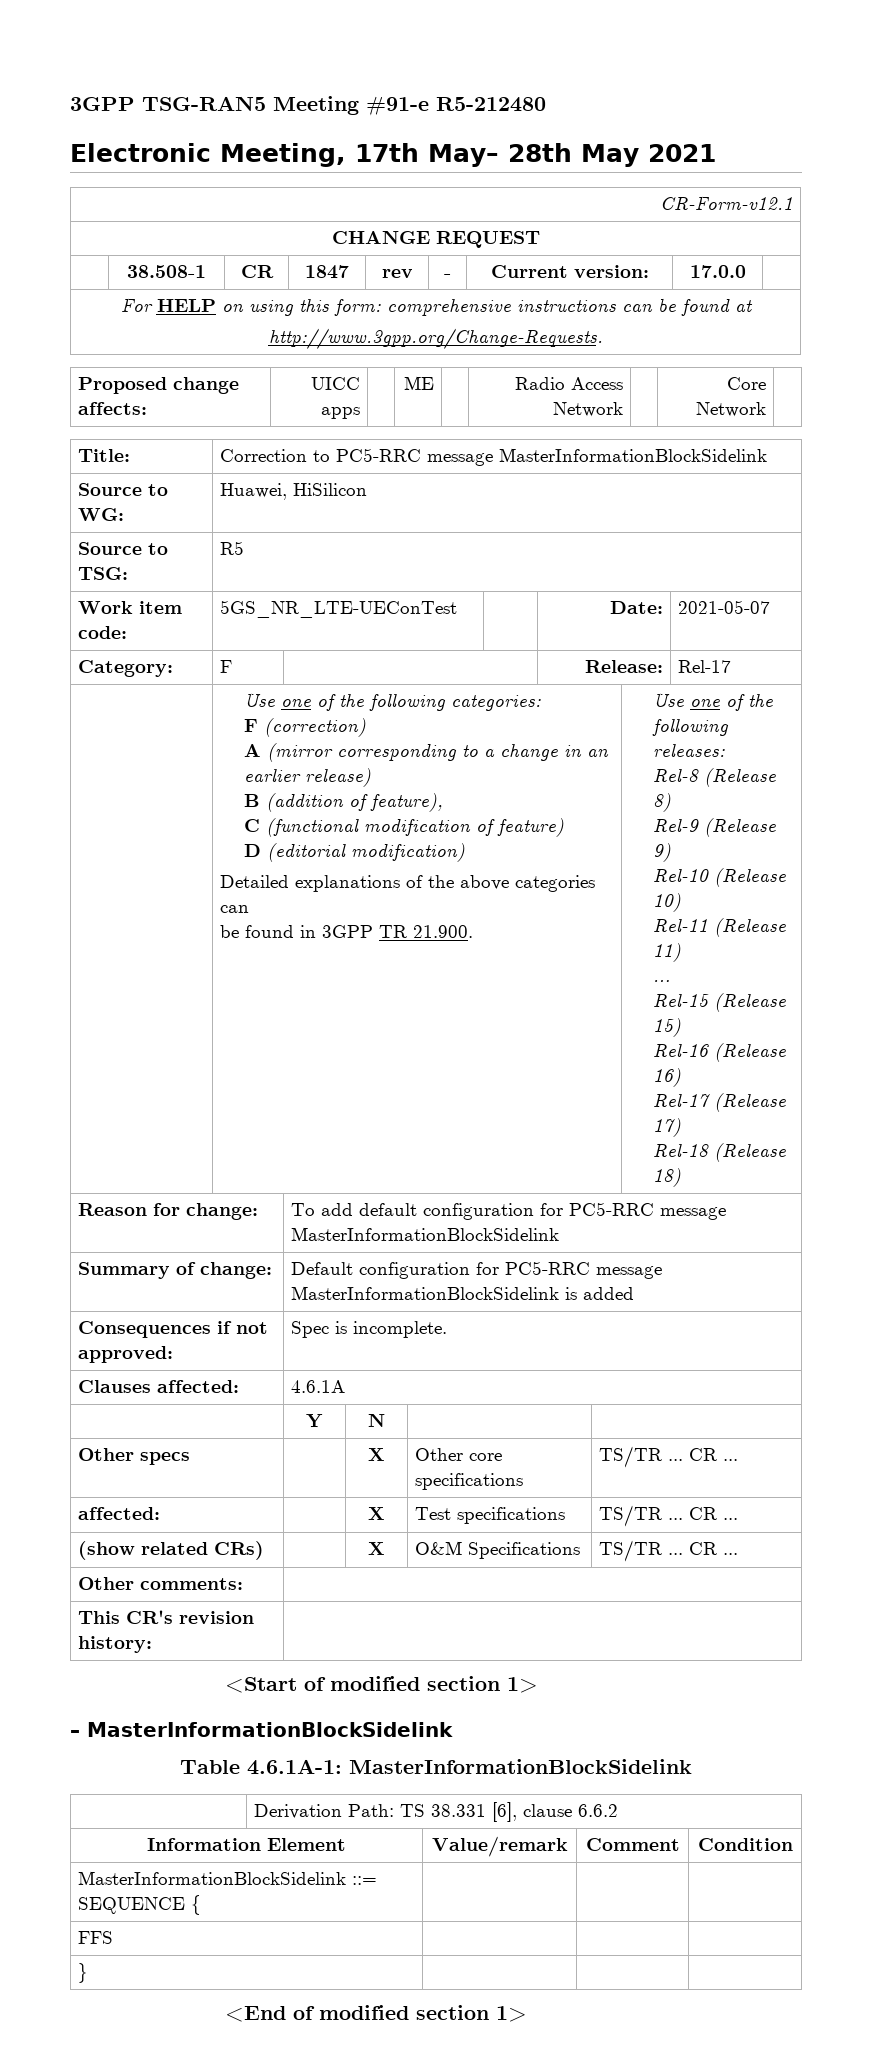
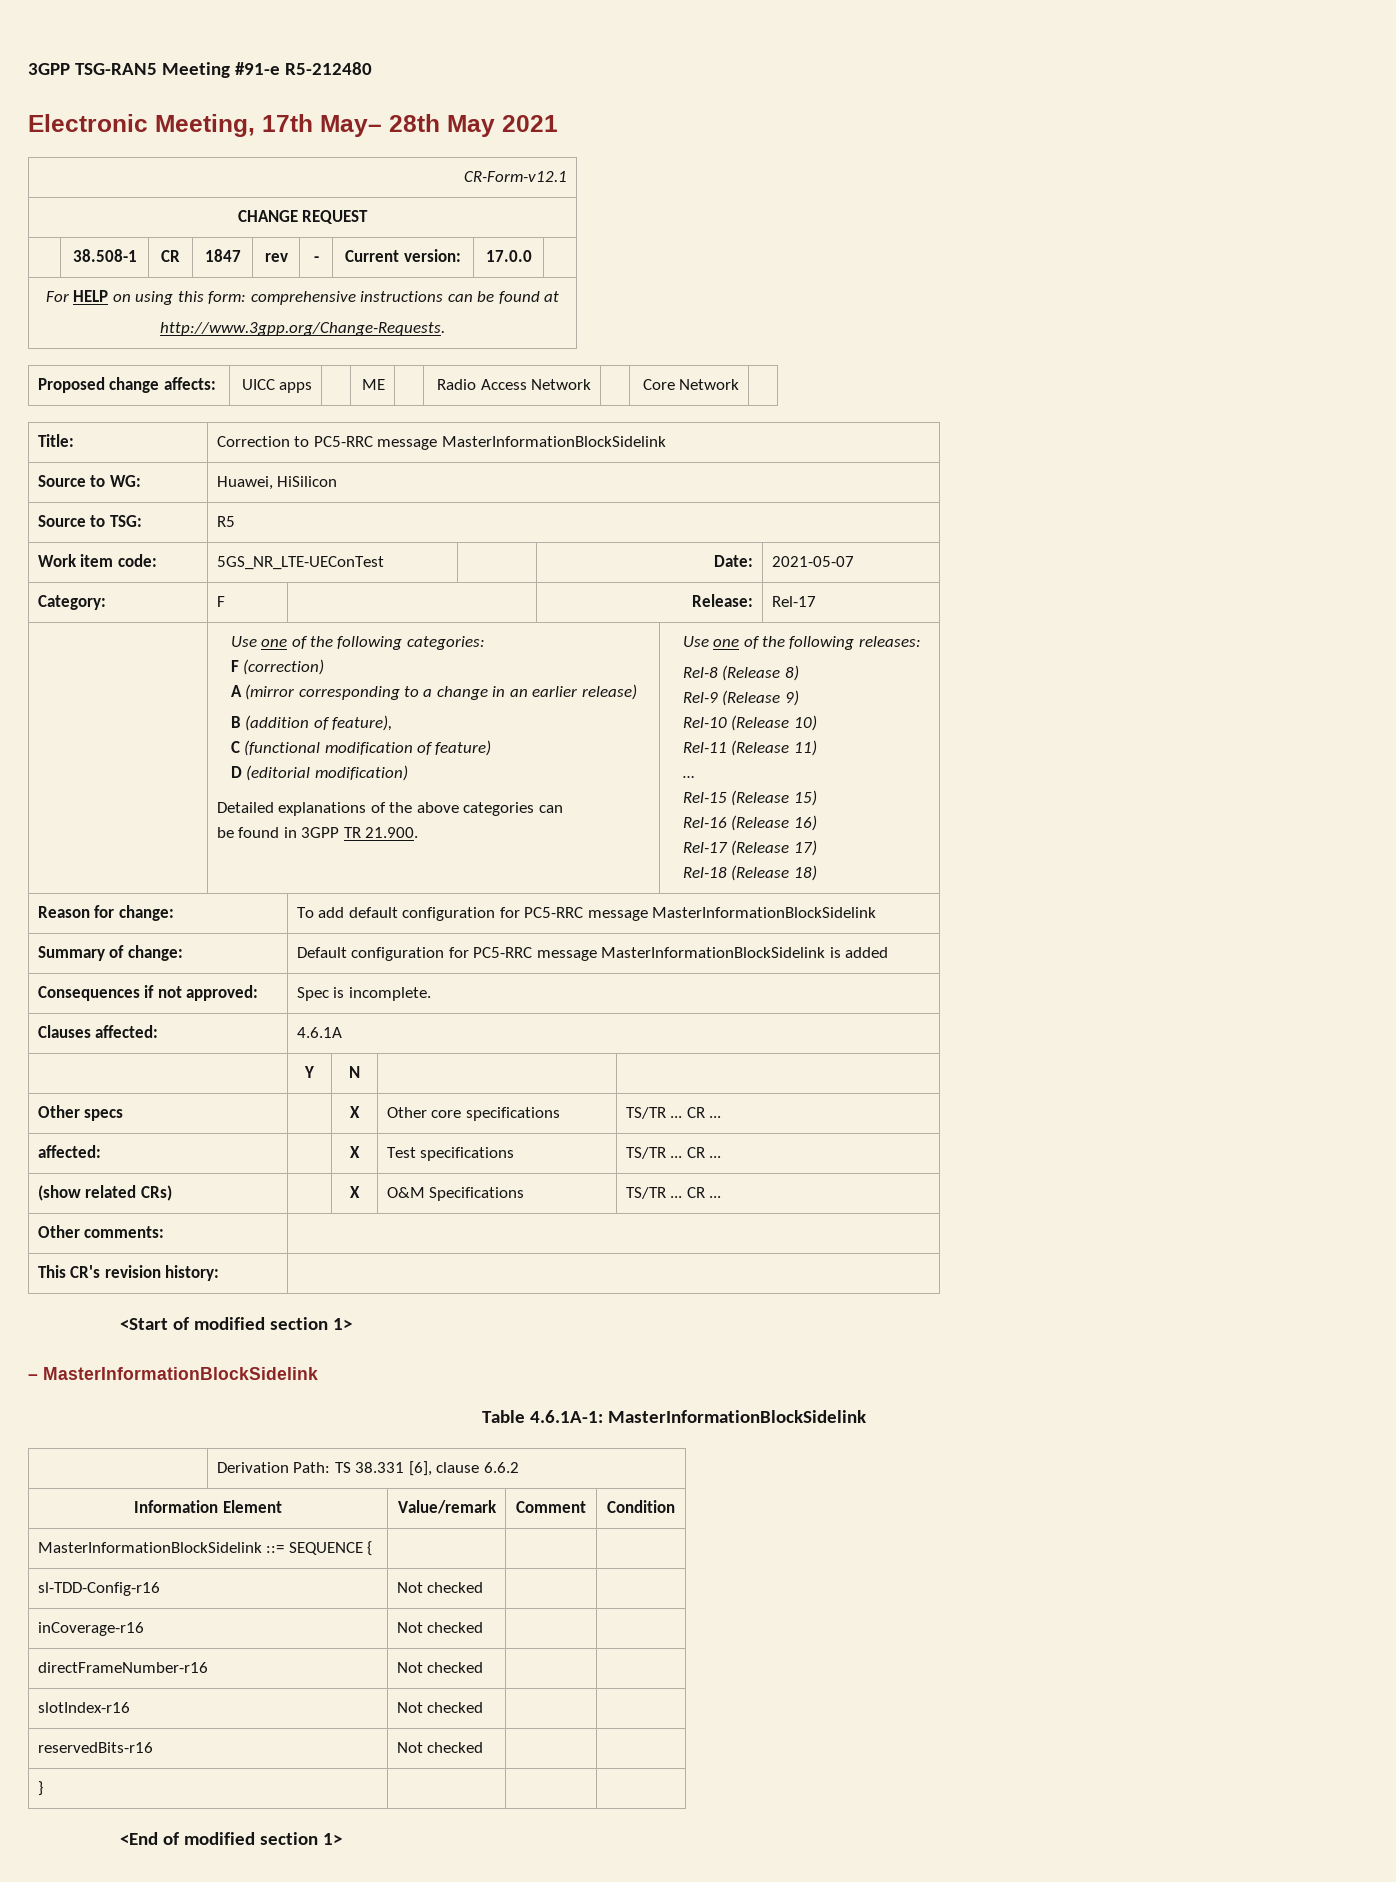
- FFS | | |
+ sl-TDD-Config-r16 | Not checked | |
+ inCoverage-r16 | Not checked | |
+ directFrameNumber-r16 | Not checked | |
+ slotIndex-r16 | Not checked | |
+ reservedBits-r16 | Not checked | |

